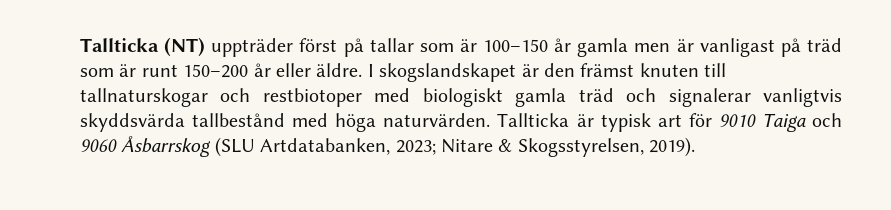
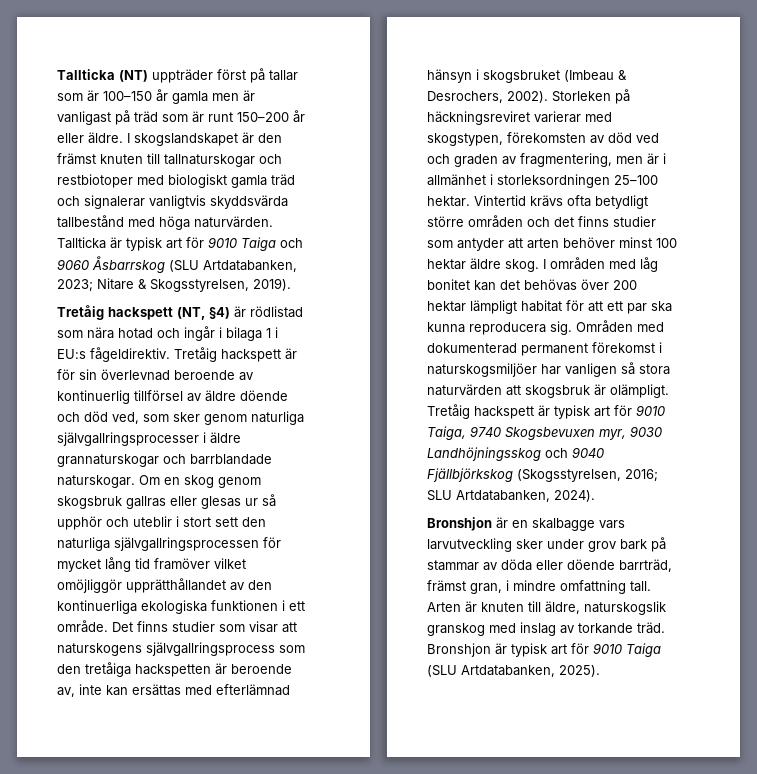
+ Tretåig hackspett (NT, §4) är rödlistad som nära hotad och ingår i bilaga 1 i EU:s fågeldirektiv. Tretåig hackspett är för sin överlevnad beroende av kontinuerlig tillförsel av äldre döende och död ved, som sker genom naturliga självgallringsprocesser i äldre grannaturskogar och barrblandade naturskogar. Om en skog genom skogsbruk gallras eller glesas ur så upphör och uteblir i stort sett den naturliga självgallringsprocessen för mycket lång tid framöver vilket omöjliggör upprätthållandet av den kontinuerliga ekologiska funktionen i ett område. Det finns studier som visar att naturskogens självgallringsprocess som den tretåiga hackspetten är beroende av, inte kan ersättas med efterlämnad hänsyn i skogsbruket (Imbeau & Desrochers, 2002). Storleken på häckningsreviret varierar med skogstypen, förekomsten av död ved och graden av fragmentering, men är i allmänhet i storleksordningen 25–100 hektar. Vintertid krävs ofta betydligt större områden och det finns studier som antyder att arten behöver minst 100 hektar äldre skog. I områden med låg bonitet kan det behövas över 200 hektar lämpligt habitat för att ett par ska kunna reproducera sig. Områden med dokumenterad permanent förekomst i naturskogsmiljöer har vanligen så stora naturvärden att skogsbruk är olämpligt. Tretåig hackspett är typisk art för 9010 Taiga, 9740 Skogsbevuxen myr, 9030 Landhöjningsskog och 9040 Fjällbjörkskog (Skogsstyrelsen, 2016; SLU Artdatabanken, 2024).
+ Bronshjon är en skalbagge vars larvutveckling sker under grov bark på stammar av döda eller döende barrträd, främst gran, i mindre omfattning tall. Arten är knuten till äldre, naturskogslik granskog med inslag av torkande träd. Bronshjon är typisk art för 9010 Taiga (SLU Artdatabanken, 2025).

